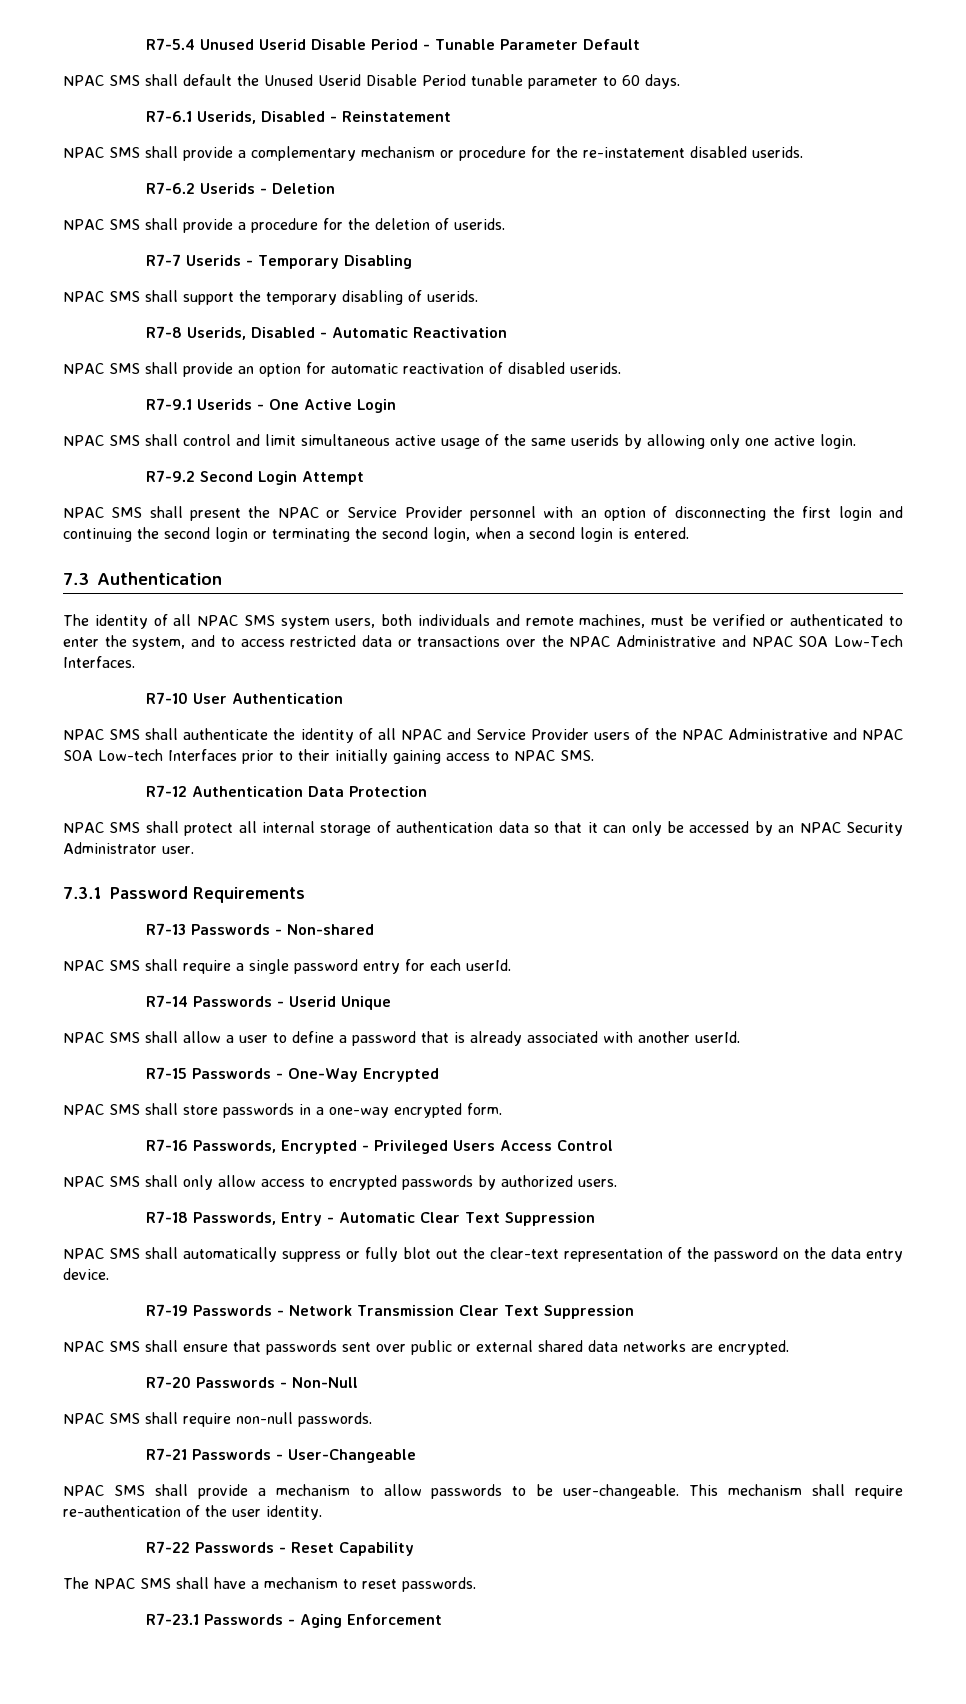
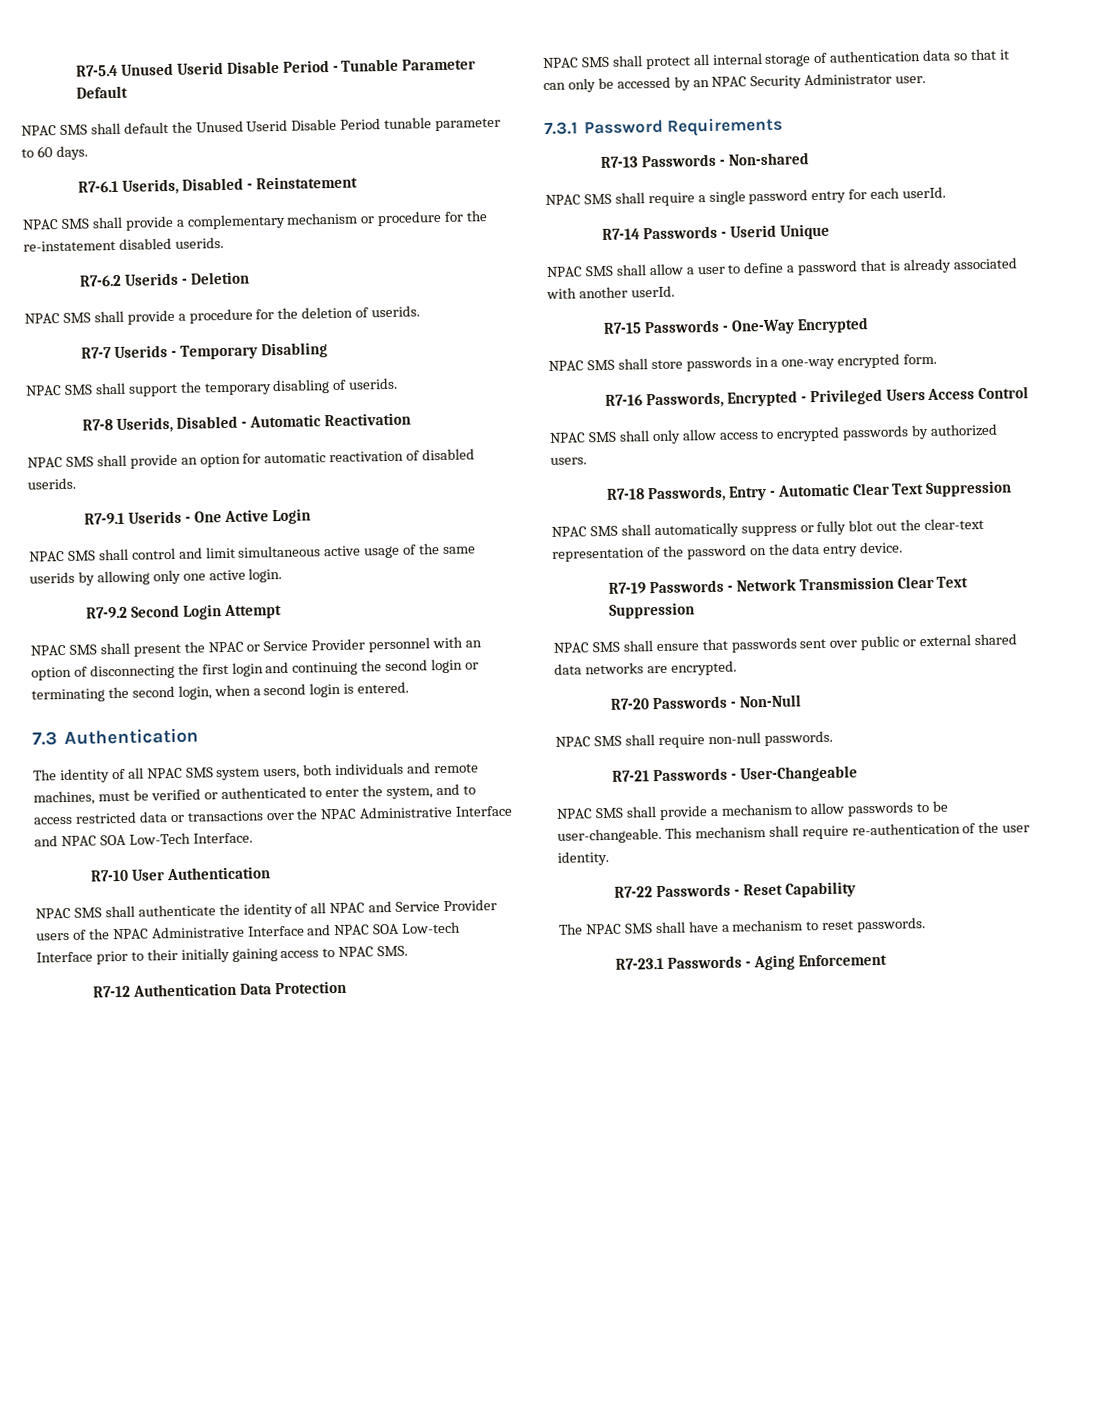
- The identity of all NPAC SMS system users, both individuals and remote machines, must be verified or authenticated to enter the system, and to access restricted data or transactions over the NPAC Administrative and NPAC SOA Low-Tech Interfaces.
+ The identity of all NPAC SMS system users, both individuals and remote machines, must be verified or authenticated to enter the system, and to access restricted data or transactions over the NPAC Administrative Interface and NPAC SOA Low-Tech Interface.
- NPAC SMS shall authenticate the identity of all NPAC and Service Provider users of the NPAC Administrative and NPAC SOA Low-tech Interfaces prior to their initially gaining access to NPAC SMS.
+ NPAC SMS shall authenticate the identity of all NPAC and Service Provider users of the NPAC Administrative Interface and NPAC SOA Low-tech Interface prior to their initially gaining access to NPAC SMS.

